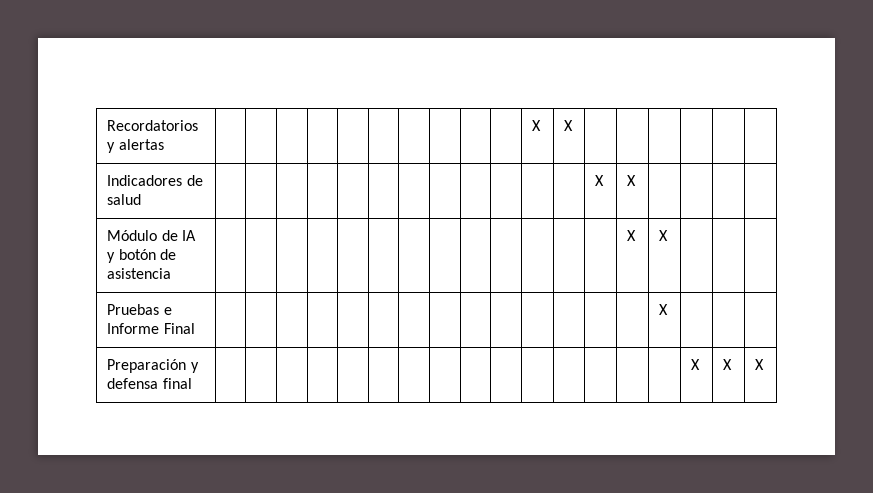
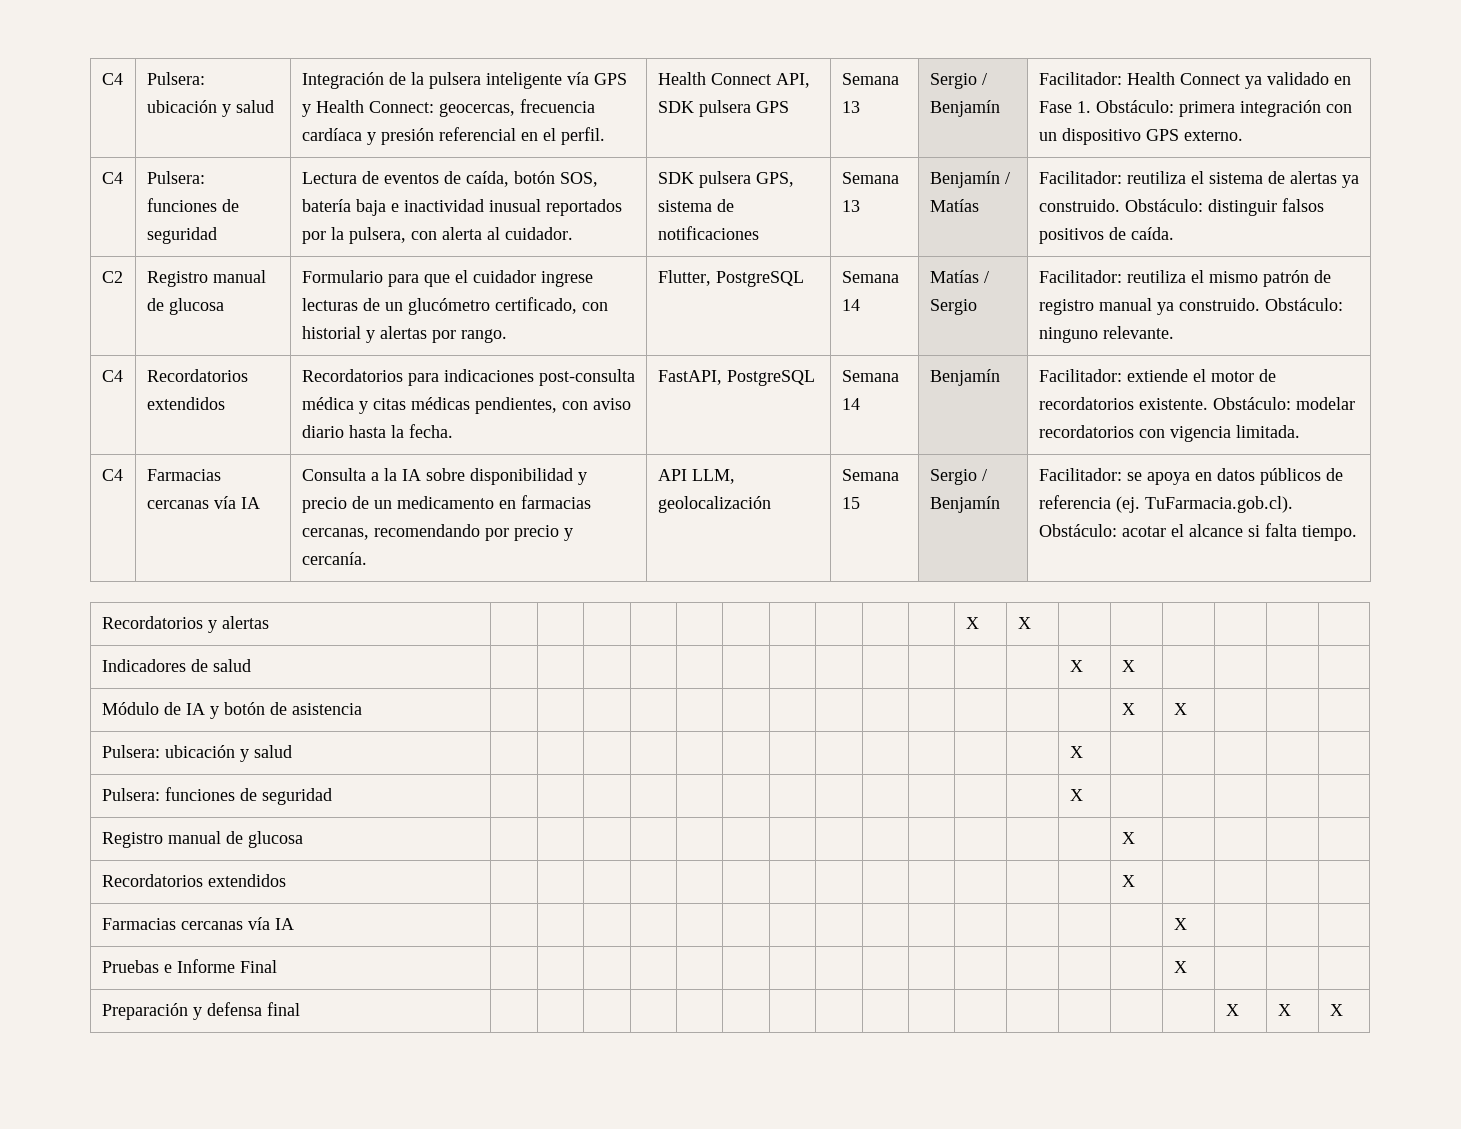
+ C4 | Pulsera: ubicación y salud | Integración de la pulsera inteligente vía GPS y Health Connect: geocercas, frecuencia cardíaca y presión referencial en el perfil. | Health Connect API, SDK pulsera GPS | Semana 13 | Sergio / Benjamín | Facilitador: Health Connect ya validado en Fase 1. Obstáculo: primera integración con un dispositivo GPS externo.
+ C4 | Pulsera: funciones de seguridad | Lectura de eventos de caída, botón SOS, batería baja e inactividad inusual reportados por la pulsera, con alerta al cuidador. | SDK pulsera GPS, sistema de notificaciones | Semana 13 | Benjamín / Matías | Facilitador: reutiliza el sistema de alertas ya construido. Obstáculo: distinguir falsos positivos de caída.
+ C2 | Registro manual de glucosa | Formulario para que el cuidador ingrese lecturas de un glucómetro certificado, con historial y alertas por rango. | Flutter, PostgreSQL | Semana 14 | Matías / Sergio | Facilitador: reutiliza el mismo patrón de registro manual ya construido. Obstáculo: ninguno relevante.
+ C4 | Recordatorios extendidos | Recordatorios para indicaciones post-consulta médica y citas médicas pendientes, con aviso diario hasta la fecha. | FastAPI, PostgreSQL | Semana 14 | Benjamín | Facilitador: extiende el motor de recordatorios existente. Obstáculo: modelar recordatorios con vigencia limitada.
+ C4 | Farmacias cercanas vía IA | Consulta a la IA sobre disponibilidad y precio de un medicamento en farmacias cercanas, recomendando por precio y cercanía. | API LLM, geolocalización | Semana 15 | Sergio / Benjamín | Facilitador: se apoya en datos públicos de referencia (ej. TuFarmacia.gob.cl). Obstáculo: acotar el alcance si falta tiempo.
+ Pulsera: ubicación y salud | | | | | | | | | | | | | X | | | | |
+ Pulsera: funciones de seguridad | | | | | | | | | | | | | X | | | | |
+ Registro manual de glucosa | | | | | | | | | | | | | | X | | | |
+ Recordatorios extendidos | | | | | | | | | | | | | | X | | | |
+ Farmacias cercanas vía IA | | | | | | | | | | | | | | | X | | |

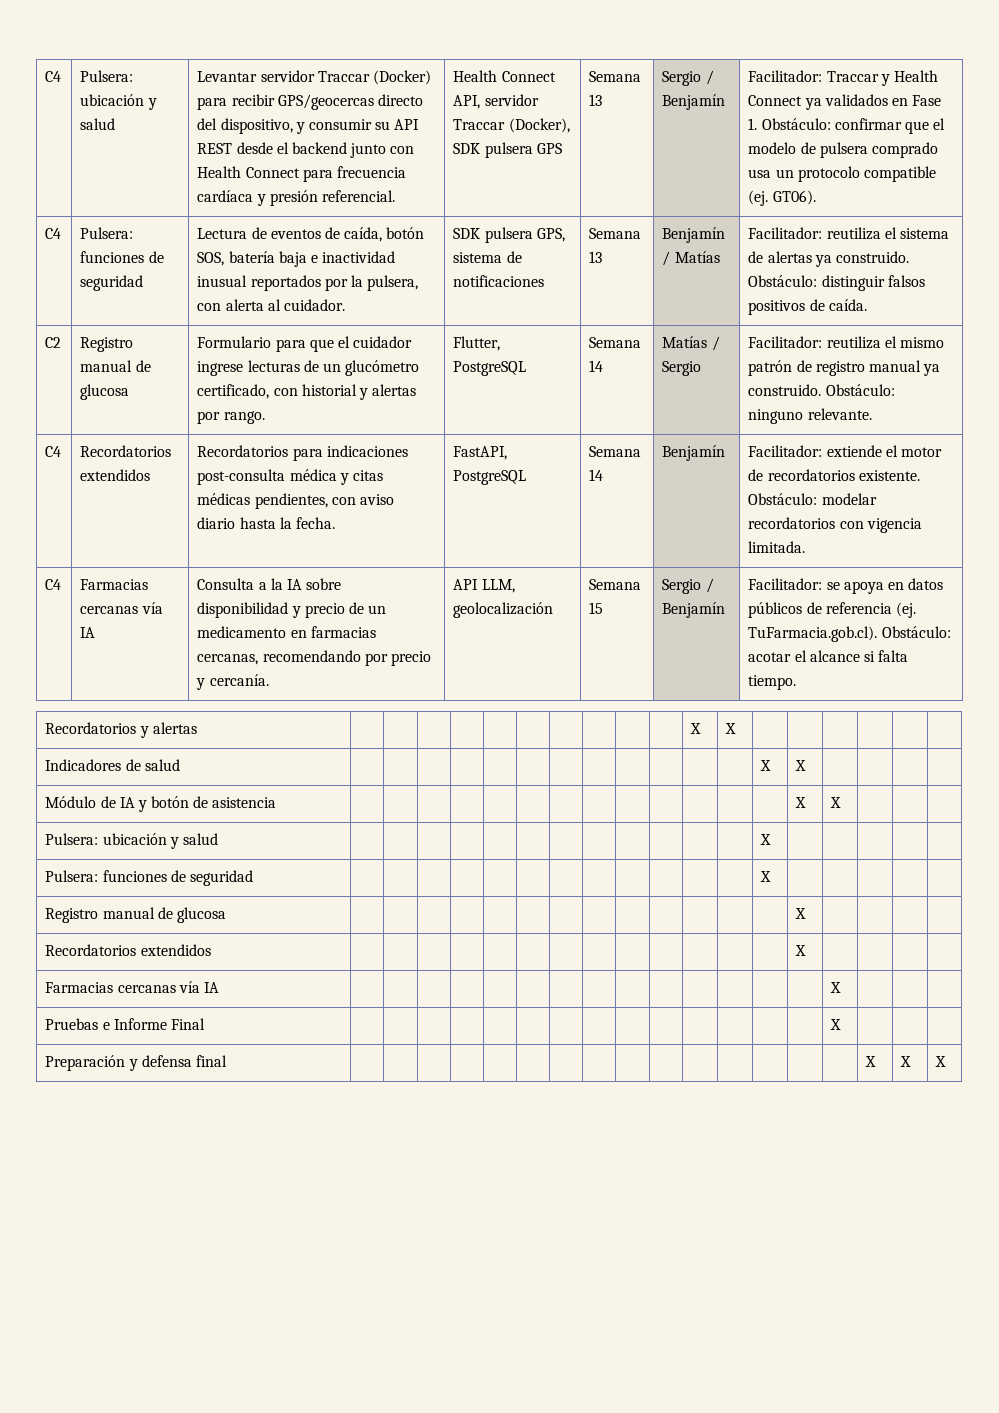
- Integración de la pulsera inteligente vía GPS y Health Connect: geocercas, frecuencia cardíaca y presión referencial en el perfil.
+ Levantar servidor Traccar (Docker) para recibir GPS/geocercas directo del dispositivo, y consumir su API REST desde el backend junto con Health Connect para frecuencia cardíaca y presión referencial.
- Health Connect API, SDK pulsera GPS
+ Health Connect API, servidor Traccar (Docker), SDK pulsera GPS
- Facilitador: Health Connect ya validado en Fase 1. Obstáculo: primera integración con un dispositivo GPS externo.
+ Facilitador: Traccar y Health Connect ya validados en Fase 1. Obstáculo: confirmar que el modelo de pulsera comprado usa un protocolo compatible (ej. GT06).

